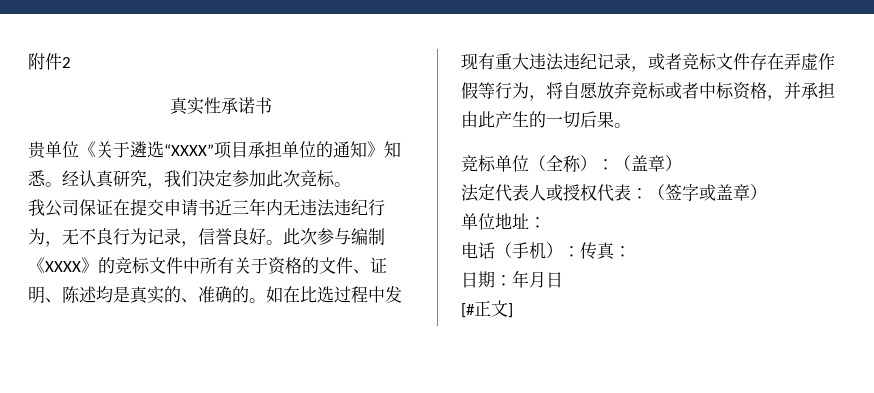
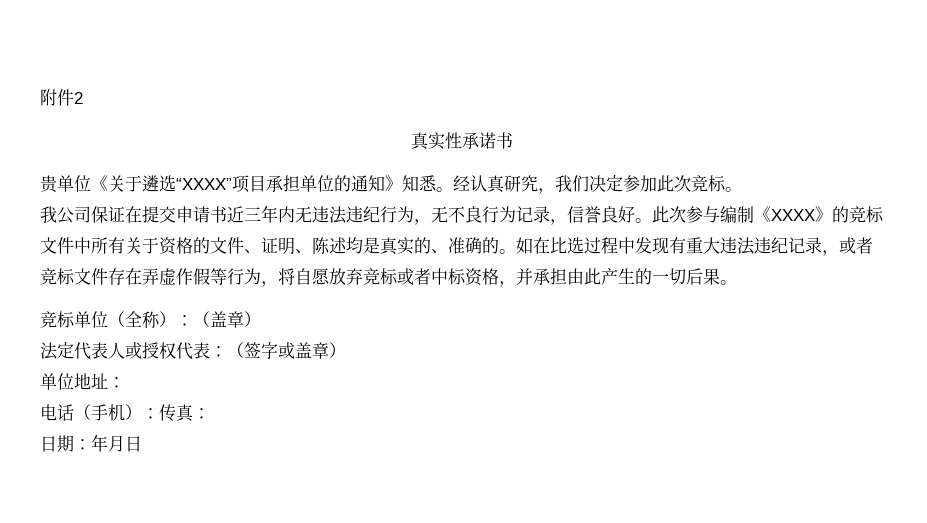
- [#正文]

